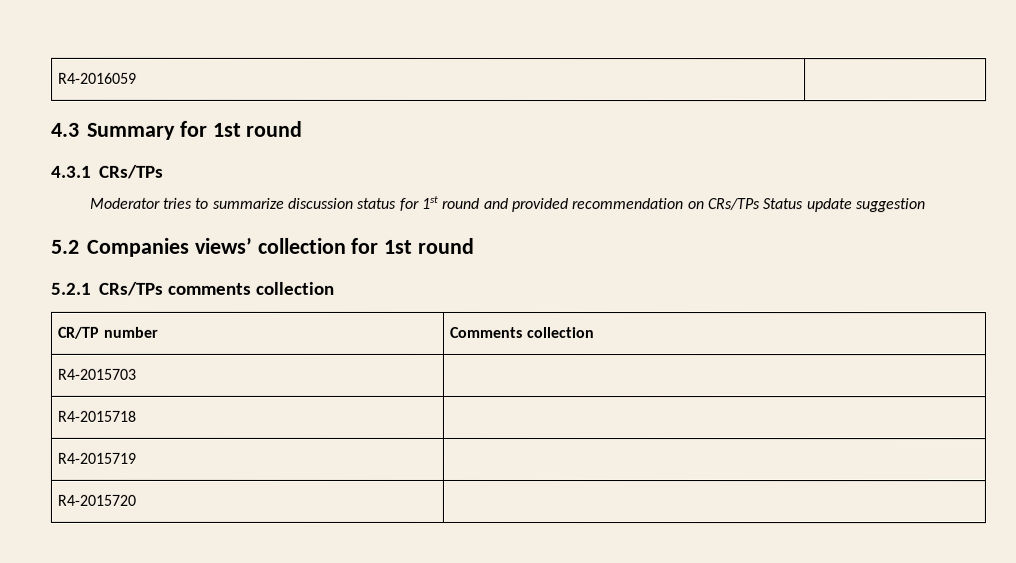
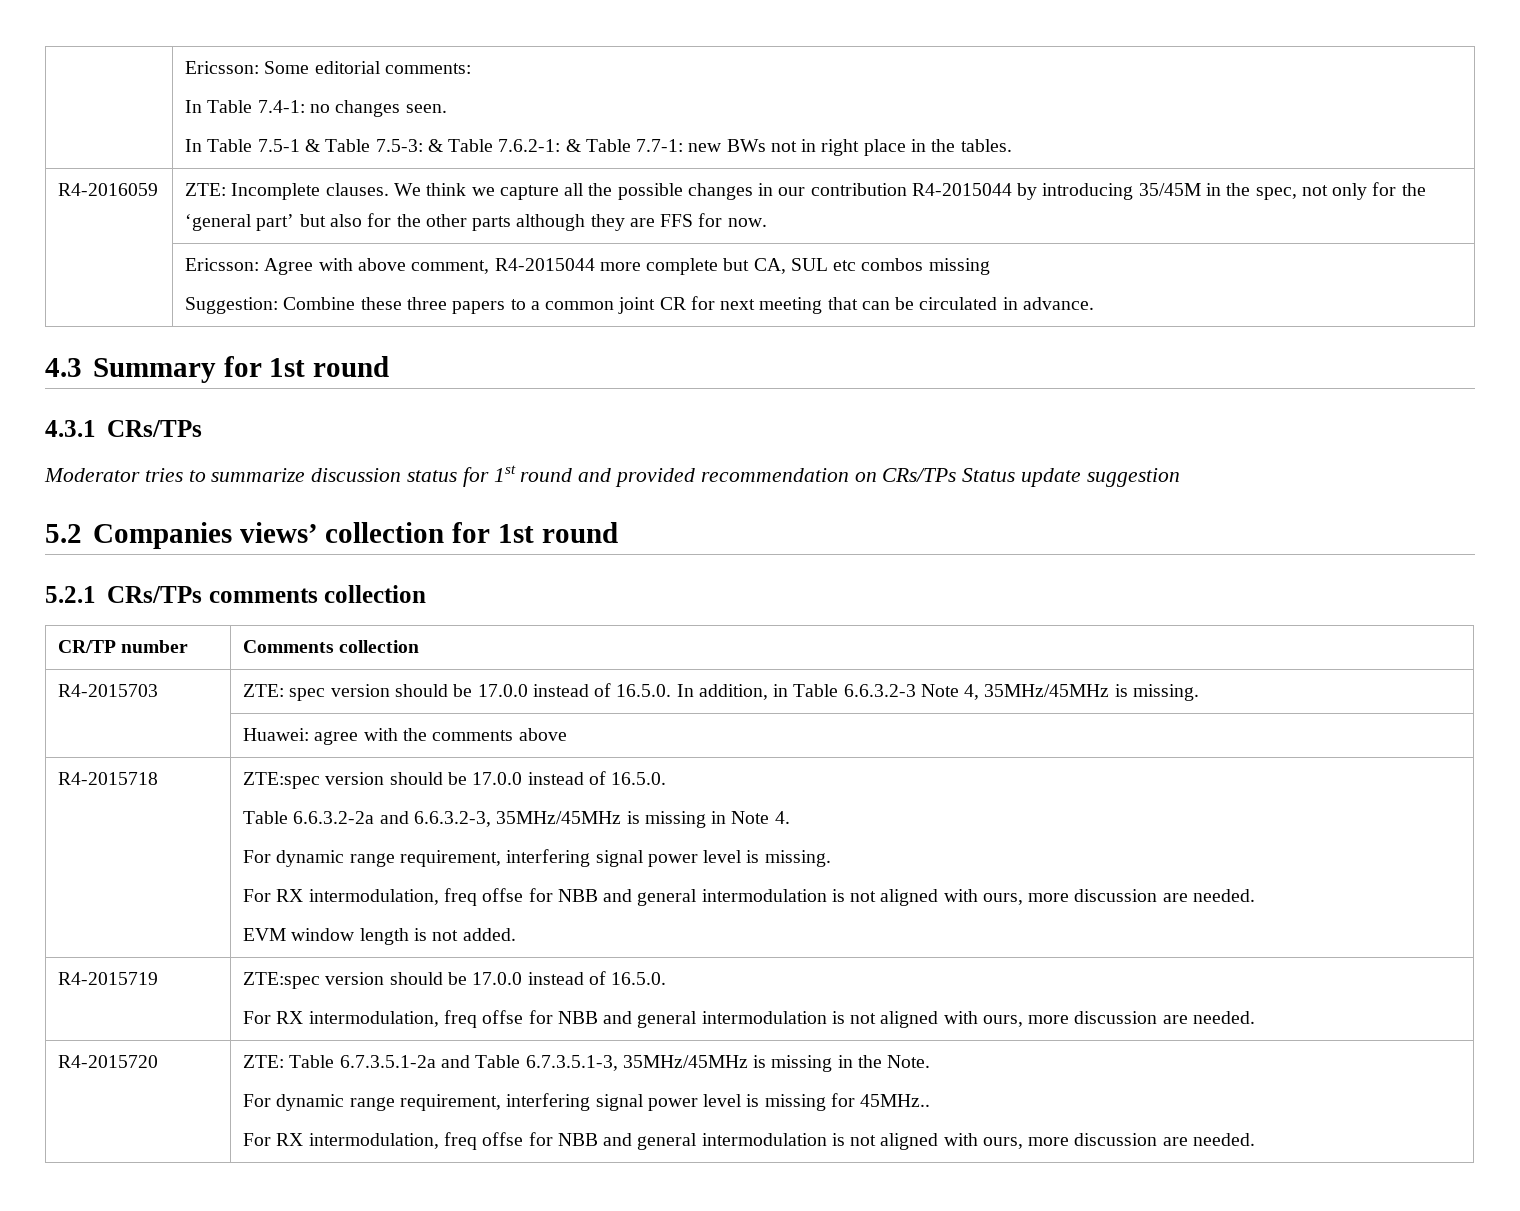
- R4-2016059 |
+ | Ericsson: Some editorial comments:
+ In Table 7.4-1: no changes seen.
+ In Table 7.5-1 & Table 7.5-3: & Table 7.6.2-1: & Table 7.7-1: new BWs not in right place in the tables.
+ R4-2016059 | ZTE: Incomplete clauses. We think we capture all the possible changes in our contribution R4-2015044 by introducing 35/45M in the spec, not only for the ‘general part’ but also for the other parts although they are FFS for now.
+ | Ericsson: Agree with above comment, R4-2015044 more complete but CA, SUL etc combos missing
+ Suggestion: Combine these three papers to a common joint CR for next meeting that can be circulated in advance.
- R4-2015703 |
- R4-2015718 |
- R4-2015719 |
- R4-2015720 |
+ R4-2015703 | ZTE: spec version should be 17.0.0 instead of 16.5.0. In addition, in Table 6.6.3.2-3 Note 4, 35MHz/45MHz is missing.
+ | Huawei: agree with the comments above
+ R4-2015718 | ZTE:spec version should be 17.0.0 instead of 16.5.0.
+ Table 6.6.3.2-2a and 6.6.3.2-3, 35MHz/45MHz is missing in Note 4.
+ For dynamic range requirement, interfering signal power level is missing.
+ For RX intermodulation, freq offse for NBB and general intermodulation is not aligned with ours, more discussion are needed.
+ EVM window length is not added.
+ R4-2015719 | ZTE:spec version should be 17.0.0 instead of 16.5.0.
+ For RX intermodulation, freq offse for NBB and general intermodulation is not aligned with ours, more discussion are needed.
+ R4-2015720 | ZTE: Table 6.7.3.5.1-2a and Table 6.7.3.5.1-3, 35MHz/45MHz is missing in the Note.
+ For dynamic range requirement, interfering signal power level is missing for 45MHz..
+ For RX intermodulation, freq offse for NBB and general intermodulation is not aligned with ours, more discussion are needed.

